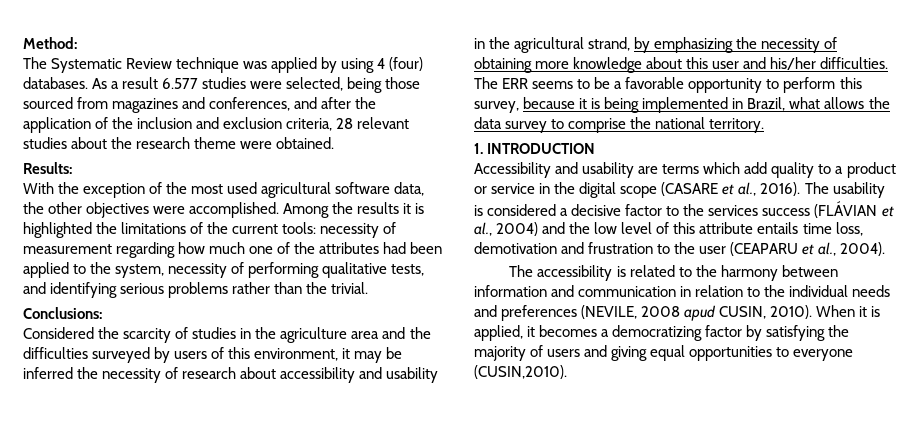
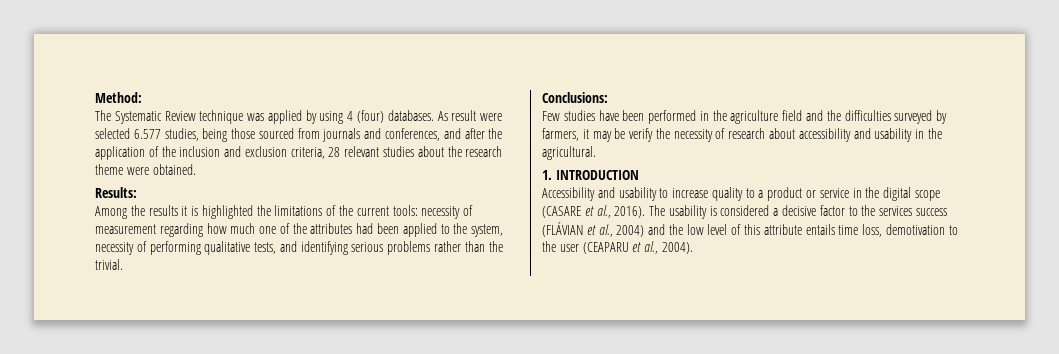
- As a result 6.577 studies were selected, being those sourced from magazines and conferences, and after the application of the inclusion and exclusion criteria, 28 relevant studies about the research theme were obtained.
+ As result were selected 6.577 studies, being those sourced from journals and conferences, and after the application of the inclusion and exclusion criteria, 28 relevant studies about the research theme were obtained.
- With the exception of the most used agricultural software data, the other objectives were accomplished.
- Considered the scarcity of studies in the agriculture area and the difficulties surveyed by users of this environment, it may be inferred the necessity of research about accessibility and usability in the agricultural strand, by emphasizing the necessity of obtaining more knowledge about this user and his/her difficulties. The ERR seems to be a favorable opportunity to perform this survey, because it is being implemented in Brazil, what allows the data survey to comprise the national territory.
+ Few studies have been performed in the agriculture field and the difficulties surveyed by farmers, it may be verify the necessity of research about accessibility and usability in the agricultural.
- Accessibility and usability are terms which add quality to a product or service in the digital scope (CASARE et al., 2016).
+ Accessibility and usability to increase quality to a product or service in the digital scope (CASARE et al., 2016).
- The usability is considered a decisive factor to the services success (FLÁVIAN et al., 2004) and the low level of this attribute entails time loss, demotivation and frustration to the user (CEAPARU et al., 2004).
+ The usability is considered a decisive factor to the services success (FLÁVIAN et al., 2004) and the low level of this attribute entails time loss, demotivation to the user (CEAPARU et al., 2004).
- The accessibility is related to the harmony between information and communication in relation to the individual needs and preferences (NEVILE, 2008 apud CUSIN, 2010). When it is applied, it becomes a democratizing factor by satisfying the majority of users and giving equal opportunities to everyone (CUSIN,2010).

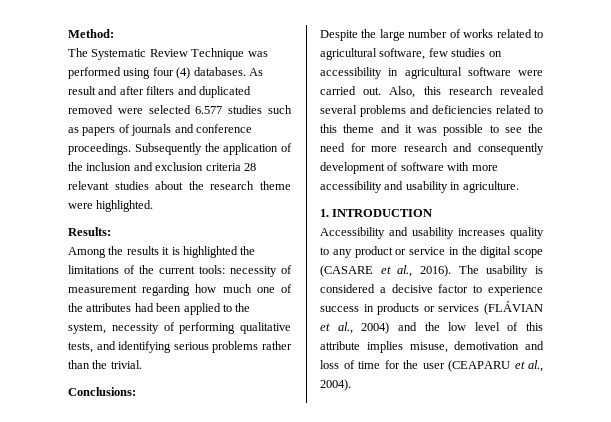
- The Systematic Review technique was applied by using 4 (four) databases. As result were selected 6.577 studies, being those sourced from journals and conferences, and after the application of the inclusion and exclusion criteria, 28 relevant studies about the research theme were obtained.
+ The Systematic Review Technique was performed using four (4) databases. As result and after filters and duplicated removed were selected 6.577 studies such as papers of journals and conference proceedings. Subsequently the application of the inclusion and exclusion criteria 28 relevant studies about the research theme were highlighted.
- Few studies have been performed in the agriculture field and the difficulties surveyed by farmers, it may be verify the necessity of research about accessibility and usability in the agricultural.
+ Despite the large number of works related to agricultural software, few studies on accessibility in agricultural software were carried out. Also, this research revealed several problems and deficiencies related to this theme and it was possible to see the need for more research and consequently development of software with more accessibility and usability in agriculture.
- Accessibility and usability to increase quality to a product or service in the digital scope (CASARE et al., 2016).
+ Accessibility and usability increases quality to any product or service in the digital scope (CASARE et al., 2016).
- The usability is considered a decisive factor to the services success (FLÁVIAN et al., 2004) and the low level of this attribute entails time loss, demotivation to the user (CEAPARU et al., 2004).
+ The usability is considered a decisive factor to experience success in products or services (FLÁVIAN et al., 2004) and the low level of this attribute implies misuse, demotivation and loss of time for the user (CEAPARU et al., 2004).

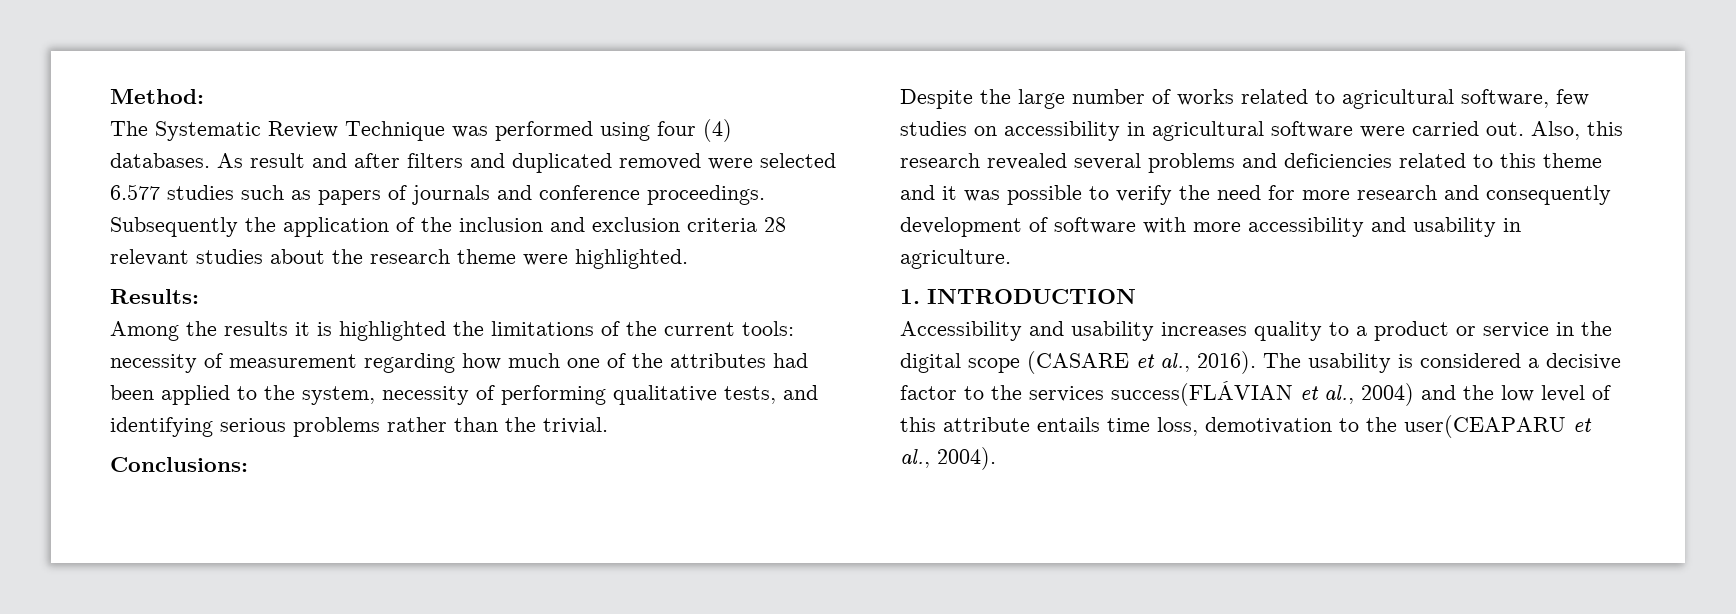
- Also, this research revealed several problems and deficiencies related to this theme and it was possible to see the need for more research and consequently development of software with more accessibility and usability in agriculture.
+ Also, this research revealed several problems and deficiencies related to this theme and it was possible to verify the need for more research and consequently development of software with more accessibility and usability in agriculture.
- Accessibility and usability increases quality to any product or service in the digital scope (CASARE et al., 2016).
+ Accessibility and usability increases quality to a product or service in the digital scope (CASARE et al., 2016).
- The usability is considered a decisive factor to experience success in products or services (FLÁVIAN et al., 2004) and the low level of this attribute implies misuse, demotivation and loss of time for the user (CEAPARU et al., 2004).
+ The usability is considered a decisive factor to the services success(FLÁVIAN et al., 2004) and the low level of this attribute entails time loss, demotivation to the user(CEAPARU et al., 2004).

